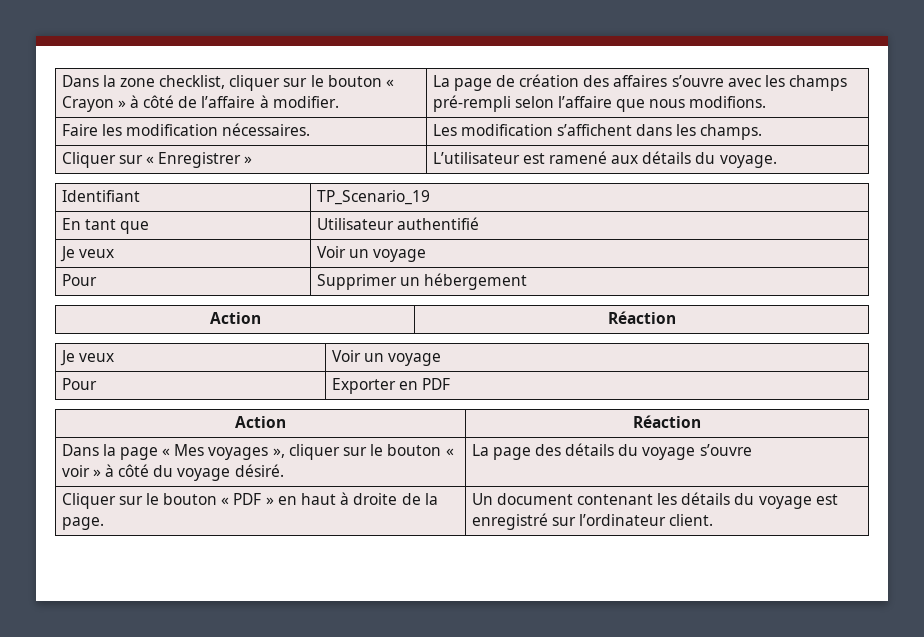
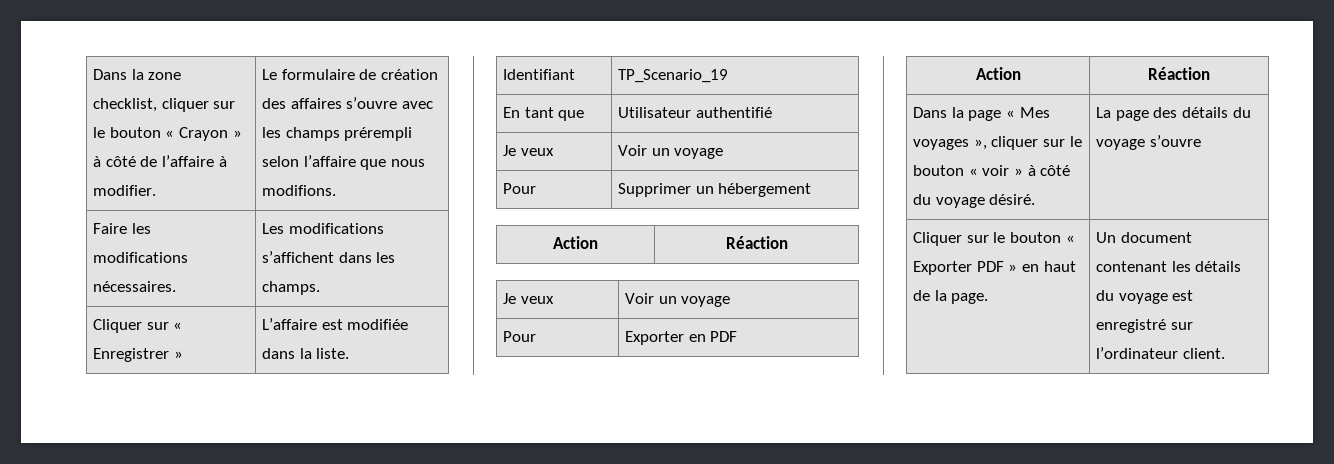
- Dans la zone checklist, cliquer sur le bouton « Crayon » à côté de l’affaire à modifier. | La page de création des affaires s’ouvre avec les champs pré-rempli selon l’affaire que nous modifions.
+ Dans la zone checklist, cliquer sur le bouton « Crayon » à côté de l’affaire à modifier. | Le formulaire de création des affaires s’ouvre avec les champs prérempli selon l’affaire que nous modifions.
- Faire les modification nécessaires. | Les modification s’affichent dans les champs.
+ Faire les modifications nécessaires. | Les modifications s’affichent dans les champs.
- Cliquer sur « Enregistrer » | L’utilisateur est ramené aux détails du voyage.
+ Cliquer sur « Enregistrer » | L’affaire est modifiée dans la liste.
- Cliquer sur le bouton « PDF » en haut à droite de la page. | Un document contenant les détails du voyage est enregistré sur l’ordinateur client.
+ Cliquer sur le bouton « Exporter PDF » en haut de la page. | Un document contenant les détails du voyage est enregistré sur l’ordinateur client.

